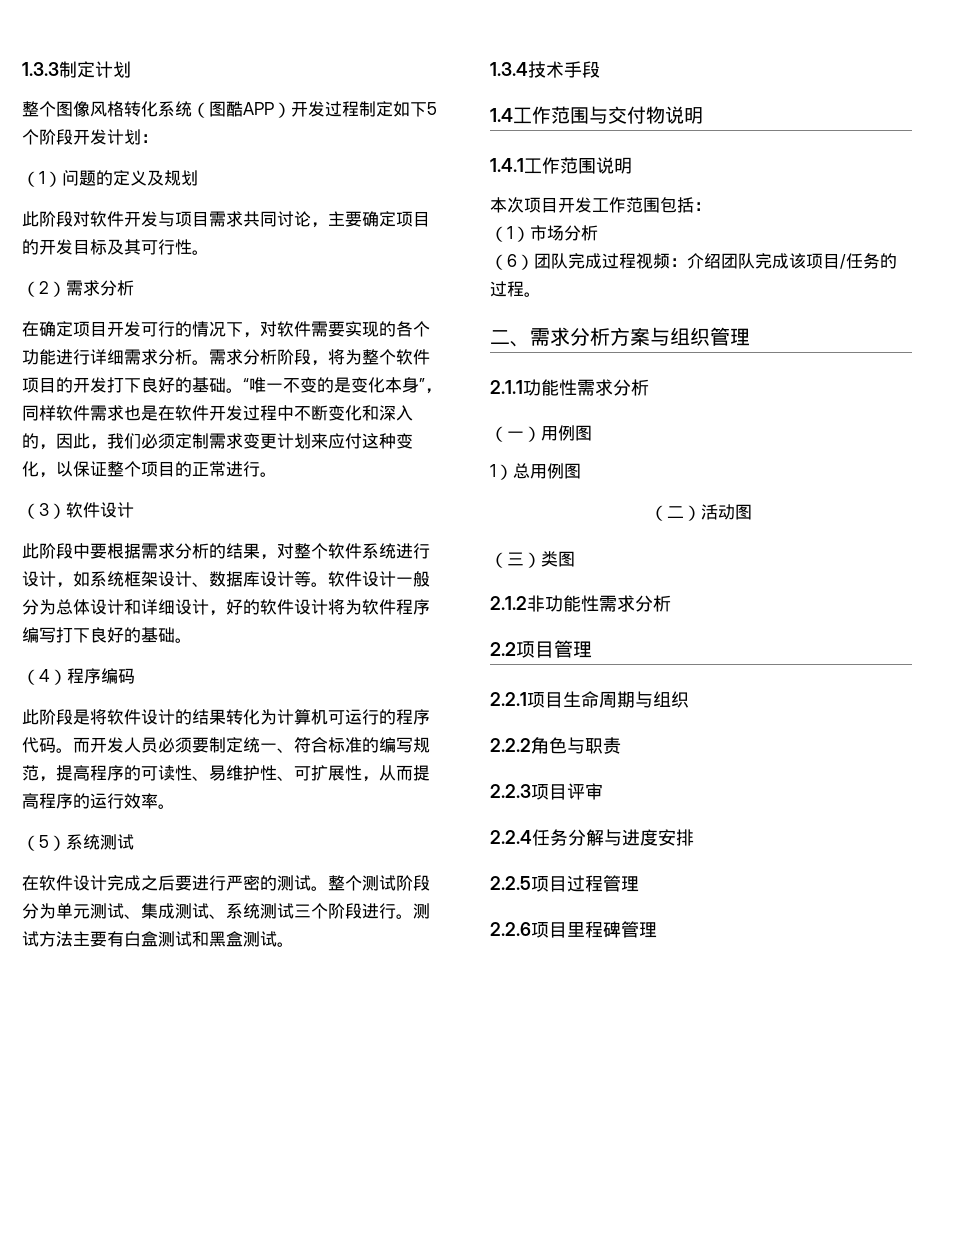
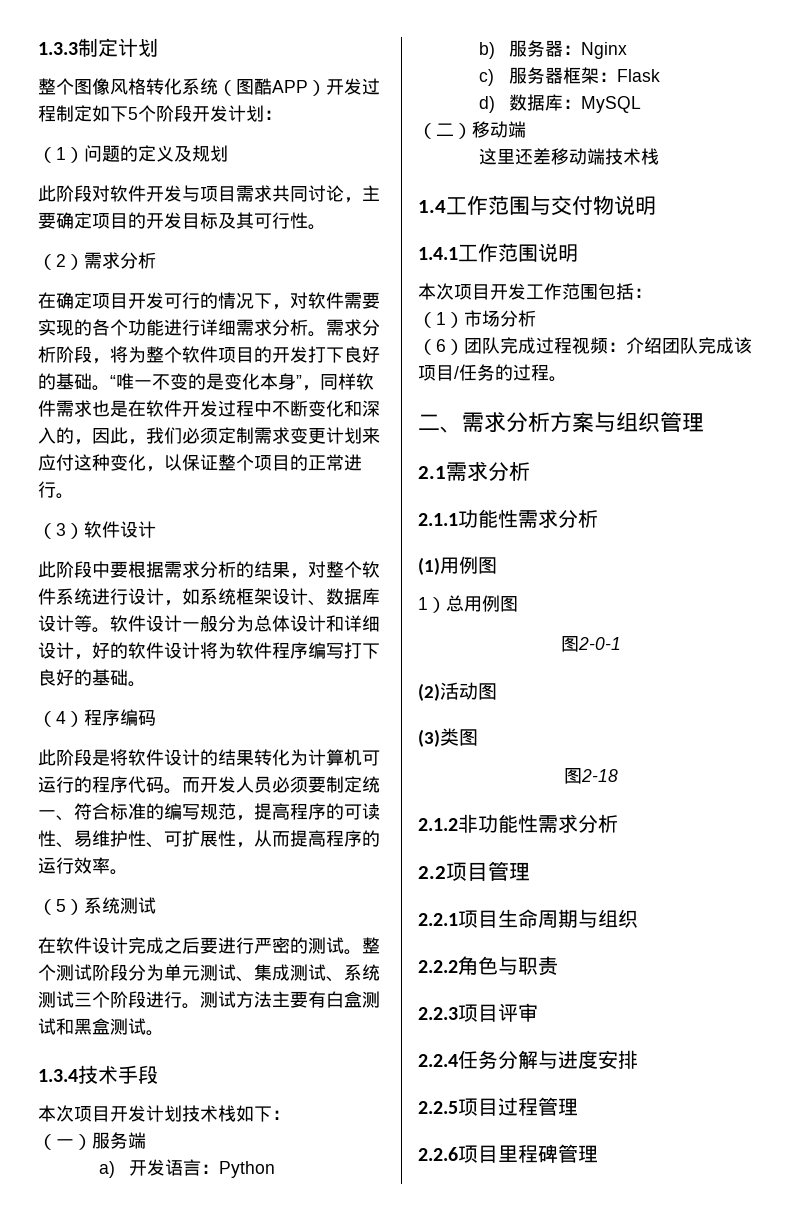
+ 本次项目开发计划技术栈如下：
+ （一）服务端
+ a)开发语言：Python
+ b)服务器：Nginx
+ c)服务器框架：Flask
+ d)数据库：MySQL
+ （二）移动端
+ 这里还差移动端技术栈
+ 2.1需求分析
- （一）用例图
+ (1)用例图
- （二）活动图
+ 图2-0-1
+ (2)活动图
- （三）类图
+ (3)类图
+ 图2-18

